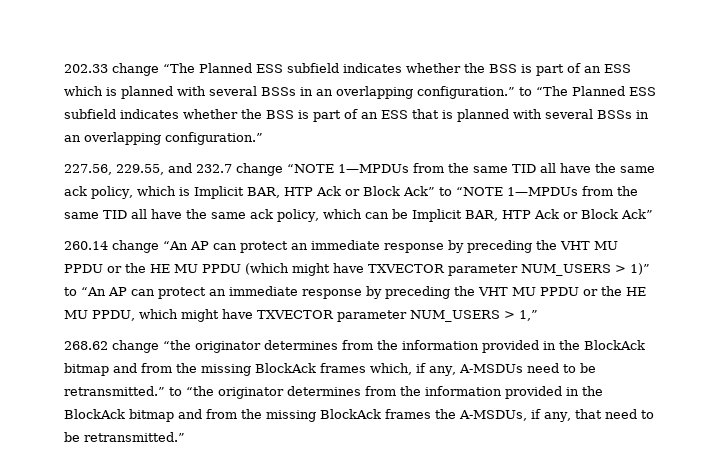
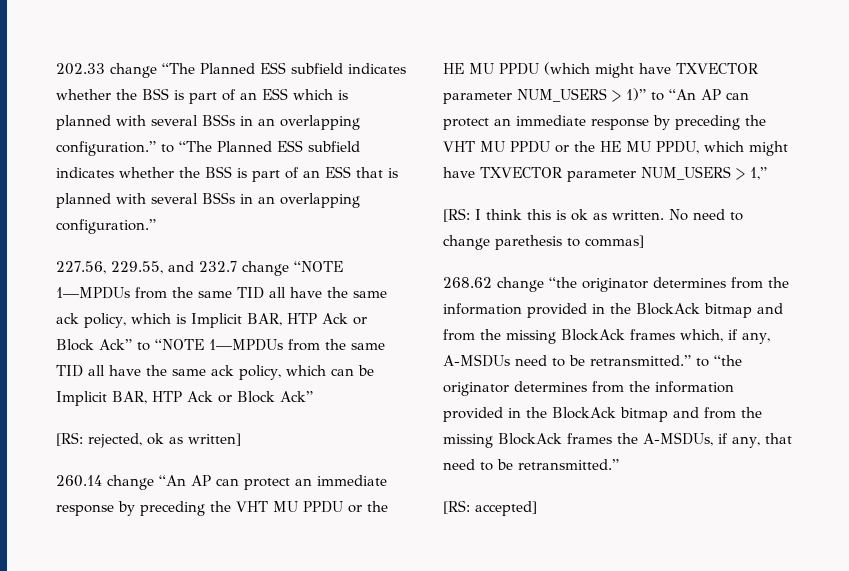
+ [RS: rejected, ok as written]
+ [RS: I think this is ok as written. No need to change parethesis to commas]
+ [RS: accepted]

